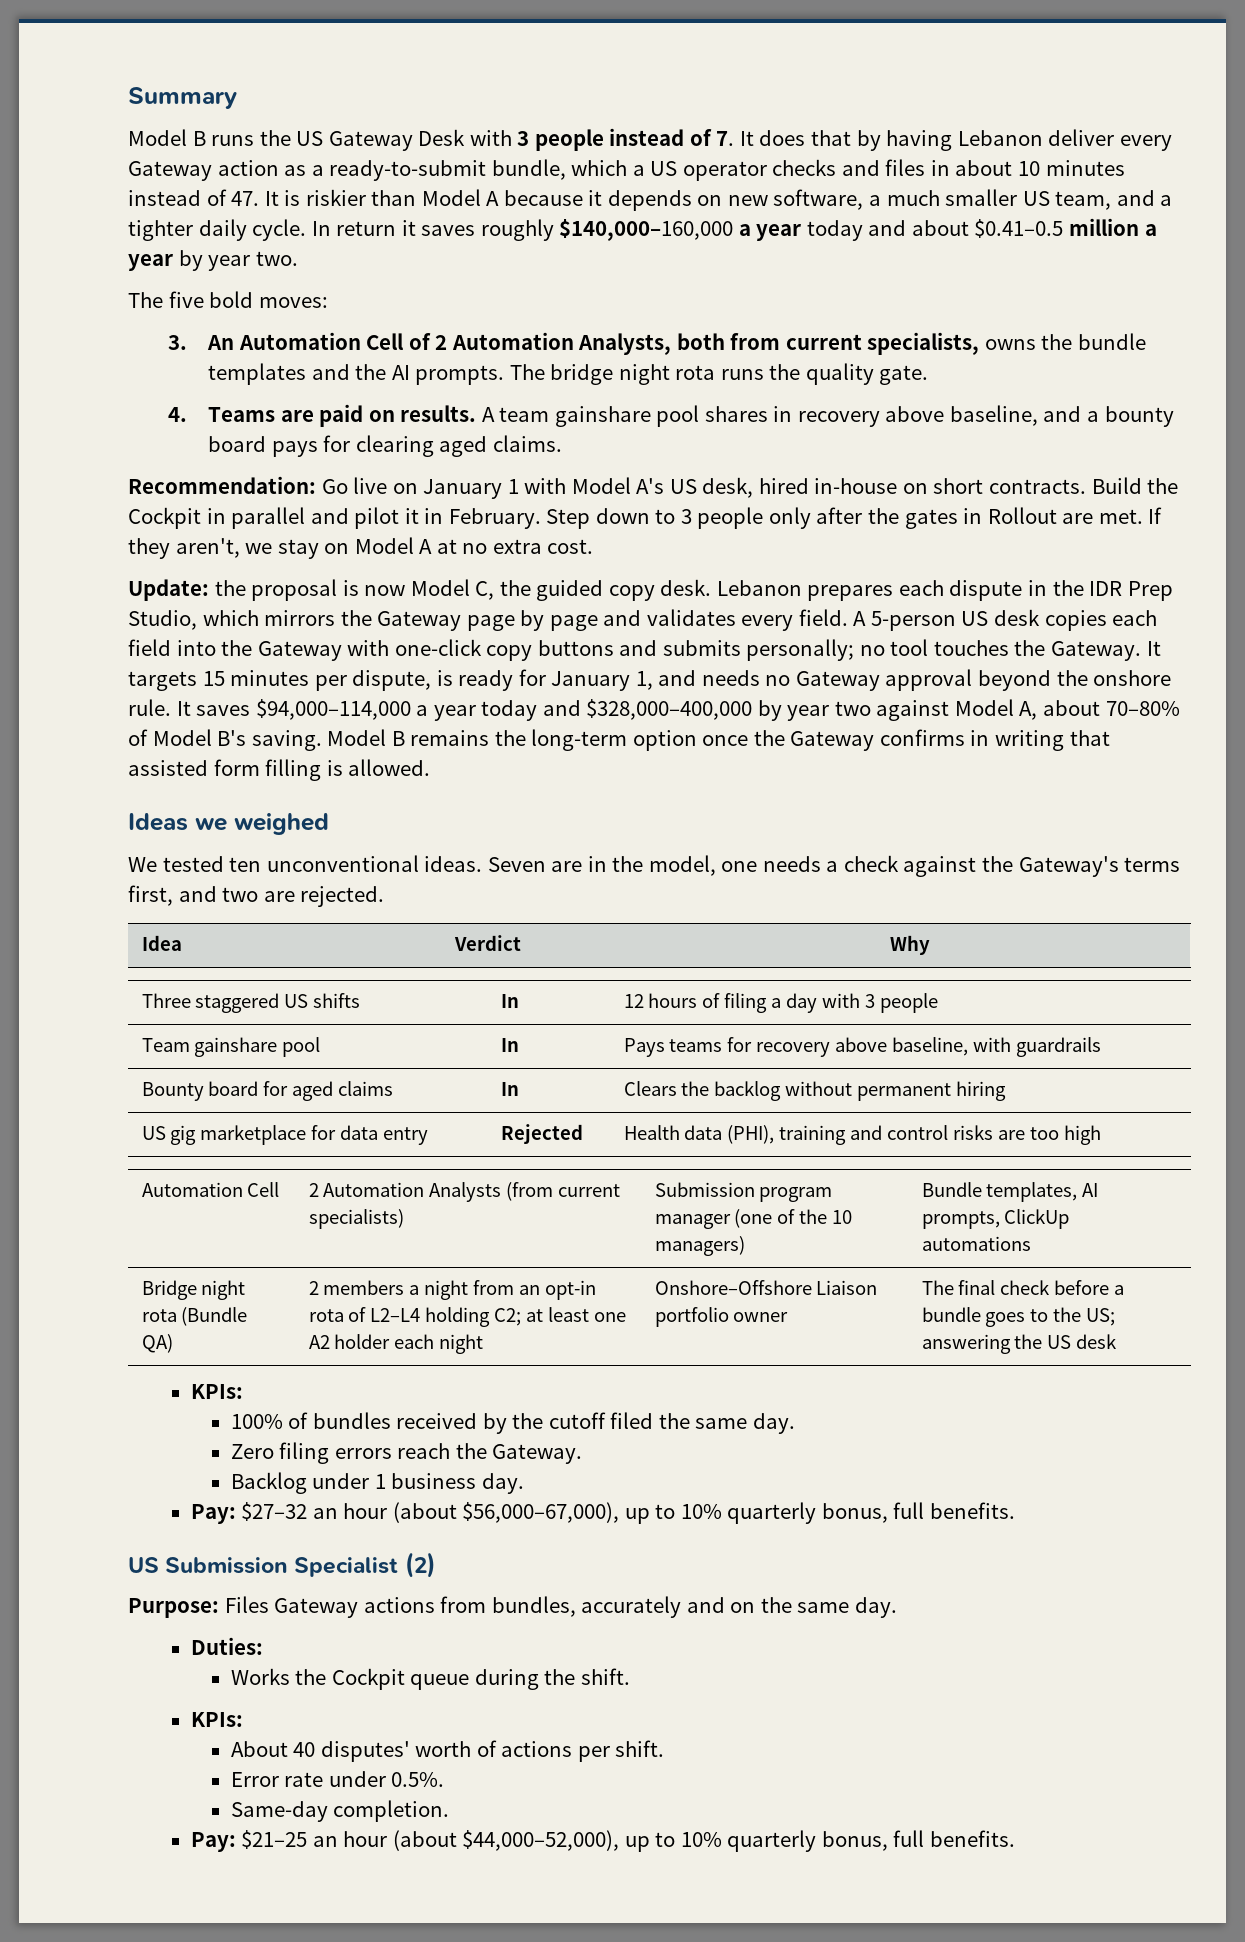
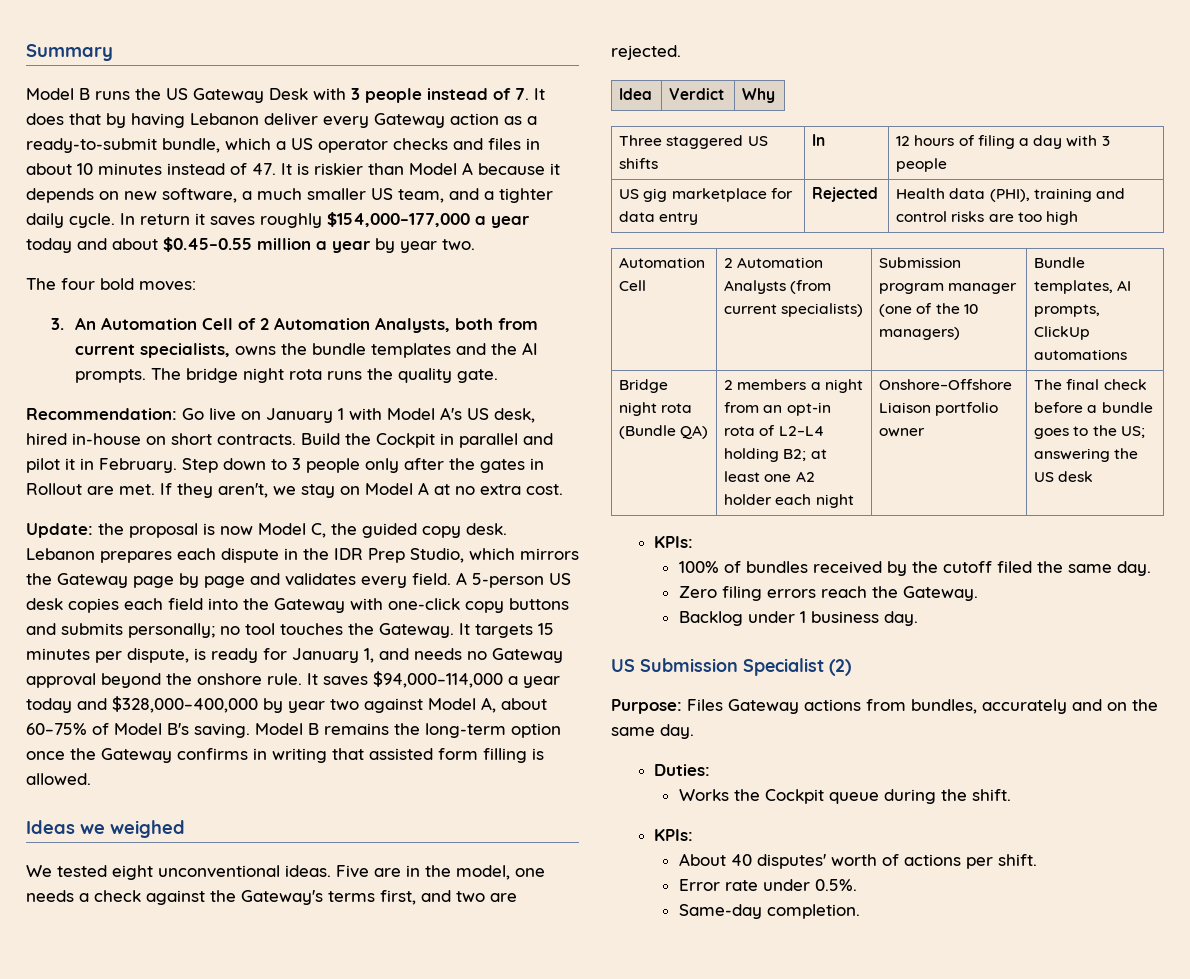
- In return it saves roughly $140,000–160,000 a year today and about $0.41–0.5 million a year by year two.
+ In return it saves roughly $154,000–177,000 a year today and about $0.45–0.55 million a year by year two.
- The five bold moves:
+ The four bold moves:
- 4. Teams are paid on results. A team gainshare pool shares in recovery above baseline, and a bounty board pays for clearing aged claims.
- It saves $94,000–114,000 a year today and $328,000–400,000 by year two against Model A, about 70–80% of Model B's saving.
+ It saves $94,000–114,000 a year today and $328,000–400,000 by year two against Model A, about 60–75% of Model B's saving.
- We tested ten unconventional ideas.
+ We tested eight unconventional ideas.
- Seven are in the model, one needs a check against the Gateway's terms first, and two are rejected.
+ Five are in the model, one needs a check against the Gateway's terms first, and two are rejected.
- Team gainshare pool | In | Pays teams for recovery above baseline, with guardrails
- Bounty board for aged claims | In | Clears the backlog without permanent hiring
- 2 members a night from an opt-in rota of L2–L4 holding C2; at least one A2 holder each night
+ 2 members a night from an opt-in rota of L2–L4 holding B2; at least one A2 holder each night
- Pay: $27–32 an hour (about $56,000–67,000), up to 10% quarterly bonus, full benefits.
- Pay: $21–25 an hour (about $44,000–52,000), up to 10% quarterly bonus, full benefits.

